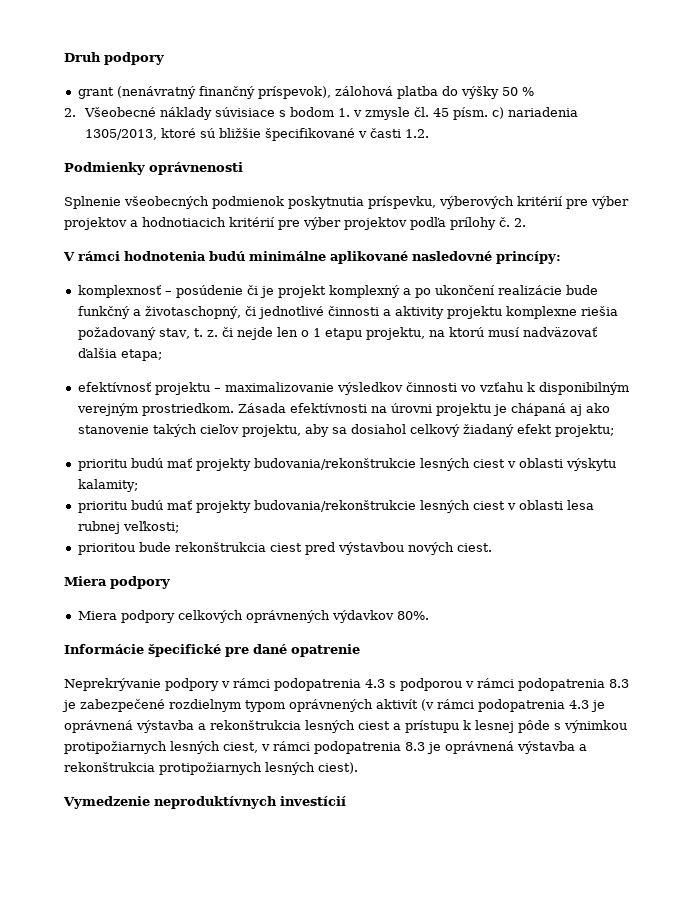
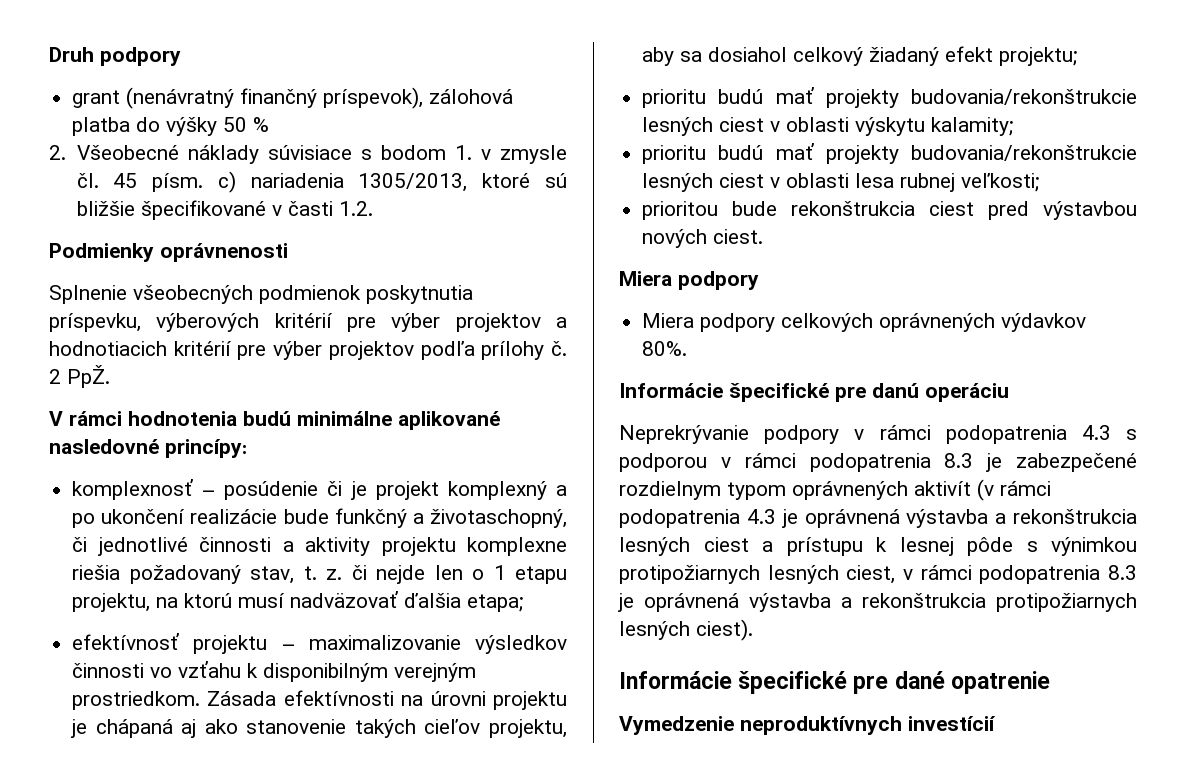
- Splnenie všeobecných podmienok poskytnutia príspevku, výberových kritérií pre výber projektov a hodnotiacich kritérií pre výber projektov podľa prílohy č. 2.
+ Splnenie všeobecných podmienok poskytnutia príspevku, výberových kritérií pre výber projektov a hodnotiacich kritérií pre výber projektov podľa prílohy č. 2 PpŽ.
- Informácie špecifické pre dané opatrenie
+ Informácie špecifické pre danú operáciu
+ Informácie špecifické pre dané opatrenie

